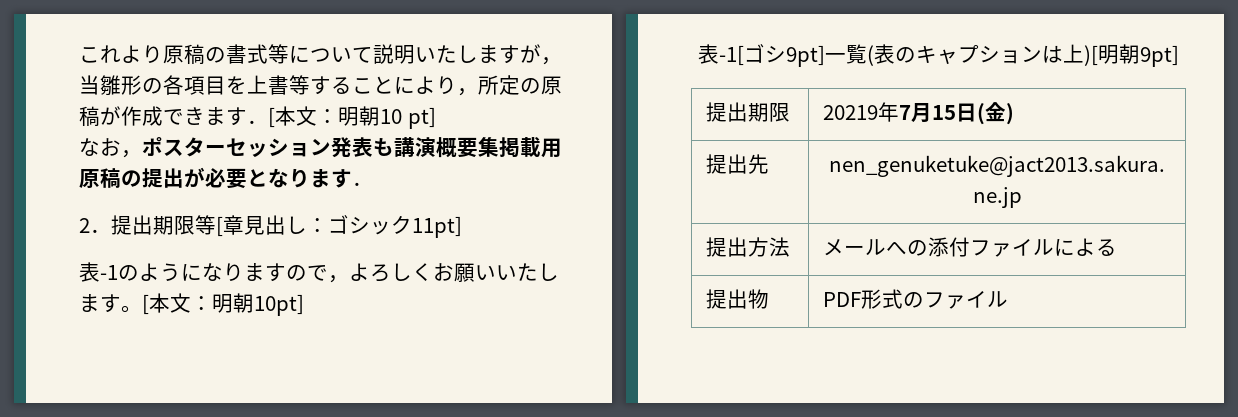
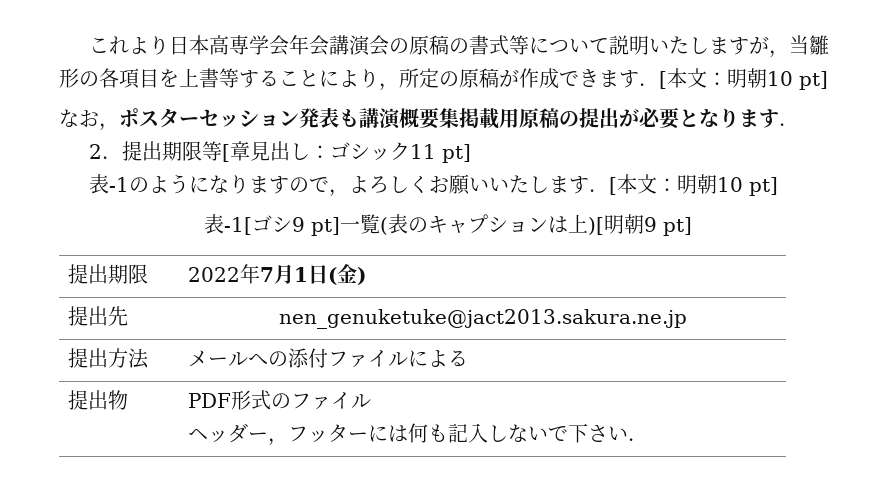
- これより原稿の書式等について説明いたしますが，当雛形の各項目を上書等することにより，所定の原稿が作成できます．[本文：明朝10 pt]
+ これより日本高専学会年会講演会の原稿の書式等について説明いたしますが，当雛形の各項目を上書等することにより，所定の原稿が作成できます．[本文：明朝10 pt]
- 2．提出期限等[章見出し：ゴシック11pt]
+ 2．提出期限等[章見出し：ゴシック11 pt]
- 表-1のようになりますので，よろしくお願いいたします。[本文：明朝10pt]
+ 表-1のようになりますので，よろしくお願いいたします．[本文：明朝10 pt]
- 表-1[ゴシ9pt]一覧(表のキャプションは上)[明朝9pt]
+ 表-1[ゴシ9 pt]一覧(表のキャプションは上)[明朝9 pt]
- 提出期限 | 20219年7月15日(金)
+ 提出期限 | 2022年7月1日(金)
  提出物 | PDF形式のファイル
+ ヘッダー，フッターには何も記入しないで下さい．

